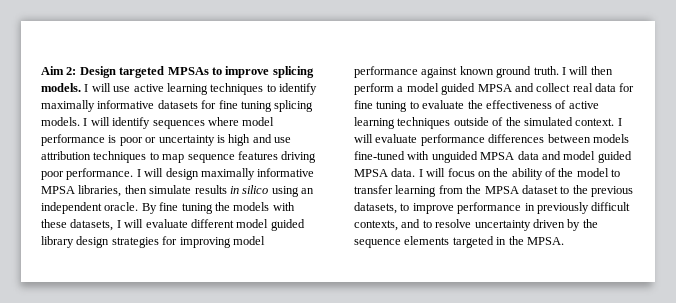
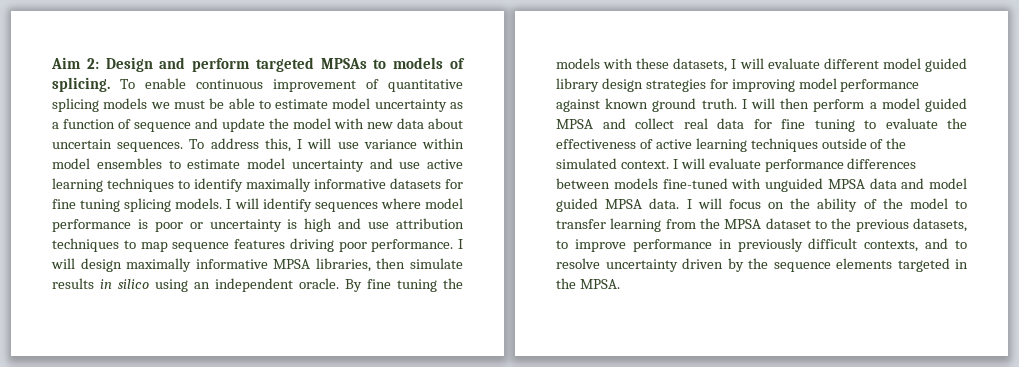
- Aim 2: Design targeted MPSAs to improve splicing models. I will use active learning techniques to identify maximally informative datasets for fine tuning splicing models.
+ Aim 2: Design and perform targeted MPSAs to models of splicing. To enable continuous improvement of quantitative splicing models we must be able to estimate model uncertainty as a function of sequence and update the model with new data about uncertain sequences. To address this, I will use variance within model ensembles to estimate model uncertainty and use active learning techniques to identify maximally informative datasets for fine tuning splicing models.

